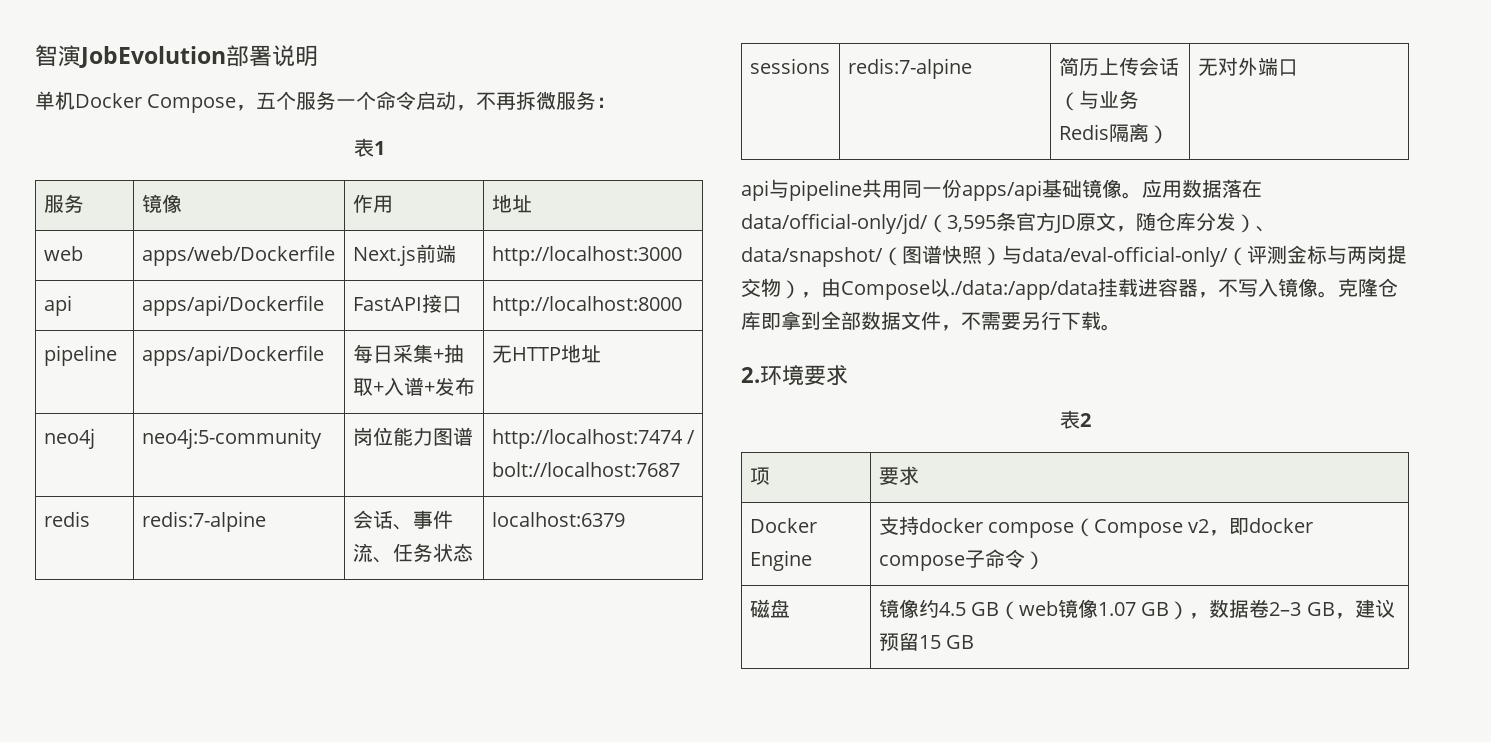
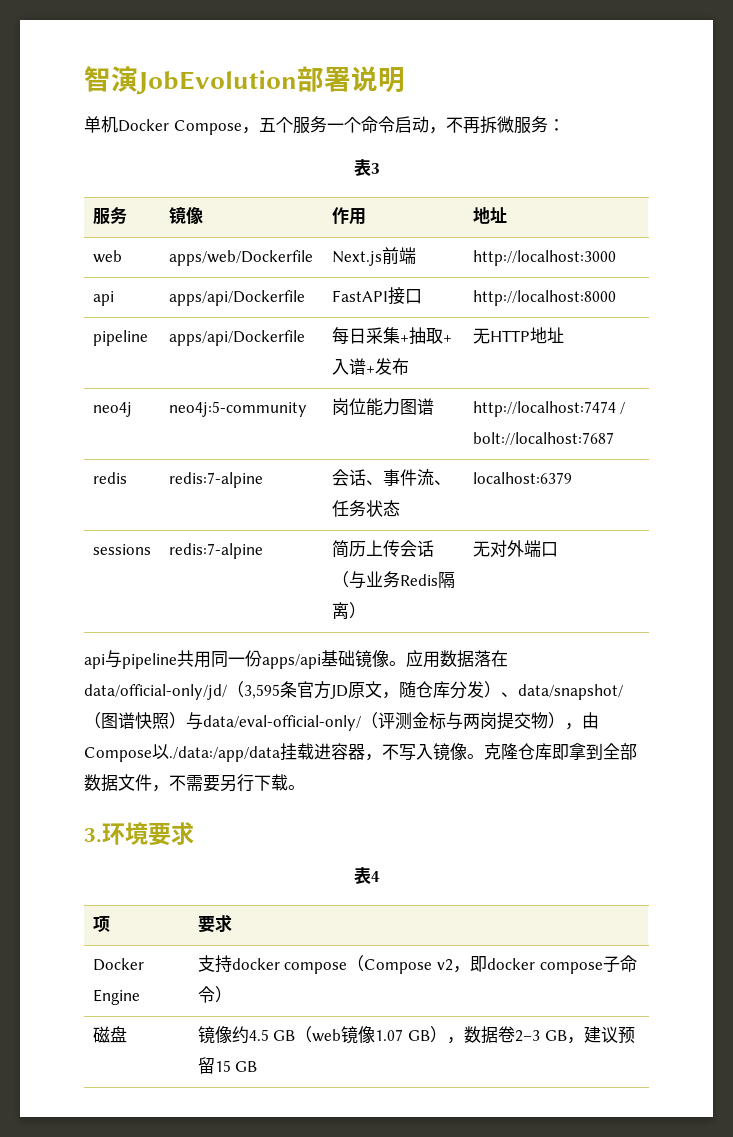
- 表1
+ 表3
- 2.环境要求
+ 3.环境要求
- 表2
+ 表4

